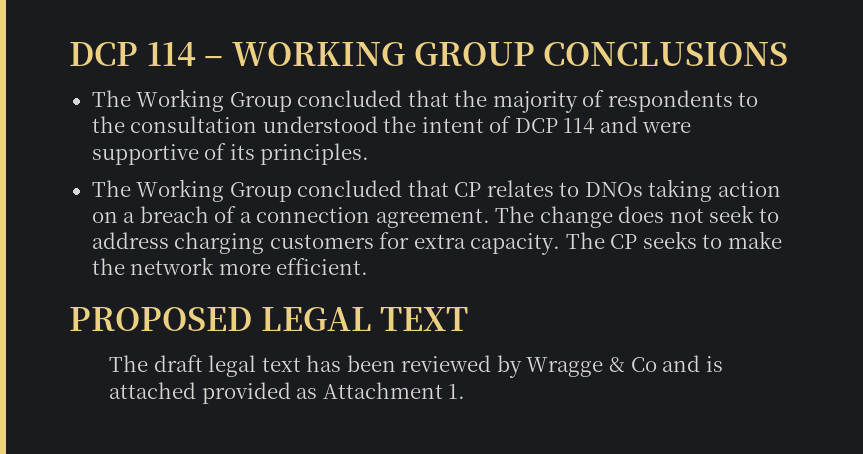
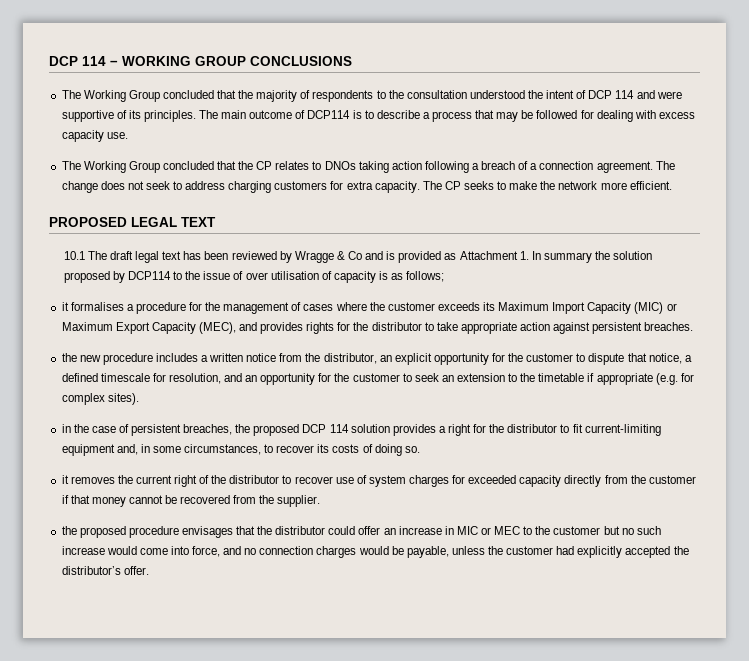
- The Working Group concluded that the majority of respondents to the consultation understood the intent of DCP 114 and were supportive of its principles.
- The Working Group concluded that CP relates to DNOs taking action on a breach of a connection agreement.
+ The Working Group concluded that the majority of respondents to the consultation understood the intent of DCP 114 and were supportive of its principles. The main outcome of DCP114 is to describe a process that may be followed for dealing with excess capacity use.
+ The Working Group concluded that the CP relates to DNOs taking action following a breach of a connection agreement.
- The draft legal text has been reviewed by Wragge & Co and is attached provided as Attachment 1.
+ 10.1 The draft legal text has been reviewed by Wragge & Co and is provided as Attachment 1. In summary the solution proposed by DCP114 to the issue of over utilisation of capacity is as follows;
+ it formalises a procedure for the management of cases where the customer exceeds its Maximum Import Capacity (MIC) or Maximum Export Capacity (MEC), and provides rights for the distributor to take appropriate action against persistent breaches.
+ the new procedure includes a written notice from the distributor, an explicit opportunity for the customer to dispute that notice, a defined timescale for resolution, and an opportunity for the customer to seek an extension to the timetable if appropriate (e.g. for complex sites).
+ in the case of persistent breaches, the proposed DCP 114 solution provides a right for the distributor to fit current-limiting equipment and, in some circumstances, to recover its costs of doing so.
+ it removes the current right of the distributor to recover use of system charges for exceeded capacity directly from the customer if that money cannot be recovered from the supplier.
+ the proposed procedure envisages that the distributor could offer an increase in MIC or MEC to the customer but no such increase would come into force, and no connection charges would be payable, unless the customer had explicitly accepted the distributor’s offer.

